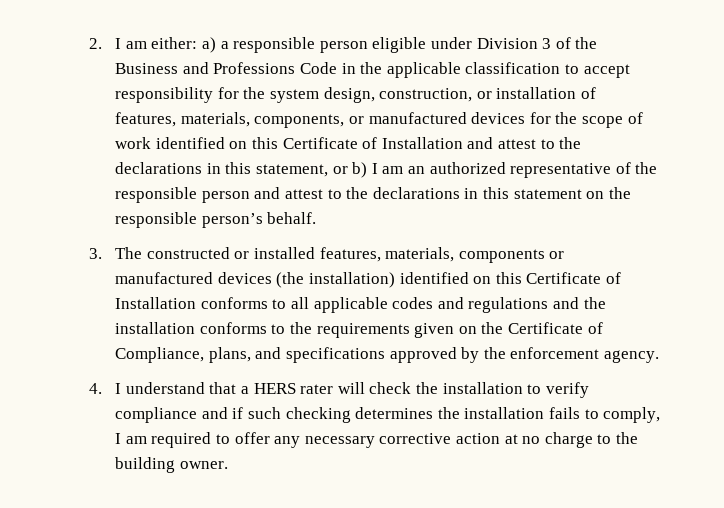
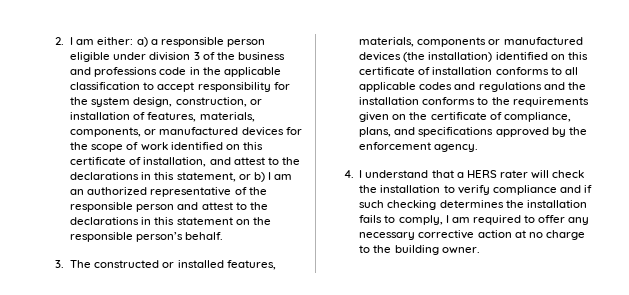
- a) a responsible person eligible under Division 3 of the Business and Professions Code in the applicable classification to accept responsibility for the system design, construction, or installation of features, materials, components, or manufactured devices for the scope of work identified on this Certificate of Installation and attest to the declarations in this statement, or b) I am an authorized representative of the responsible person and attest to the declarations in this statement on the responsible person’s behalf.
+ a) a responsible person eligible under division 3 of the business and professions code in the applicable classification to accept responsibility for the system design, construction, or installation of features, materials, components, or manufactured devices for the scope of work identified on this certificate of installation, and attest to the declarations in this statement, or b) I am an authorized representative of the responsible person and attest to the declarations in this statement on the responsible person’s behalf.
- 3. The constructed or installed features, materials, components or manufactured devices (the installation) identified on this Certificate of Installation conforms to all applicable codes and regulations and the installation conforms to the requirements given on the Certificate of Compliance, plans, and specifications approved by the enforcement agency.
+ 3. The constructed or installed features, materials, components or manufactured devices (the installation) identified on this certificate of installation conforms to all applicable codes and regulations and the installation conforms to the requirements given on the certificate of compliance, plans, and specifications approved by the enforcement agency.

